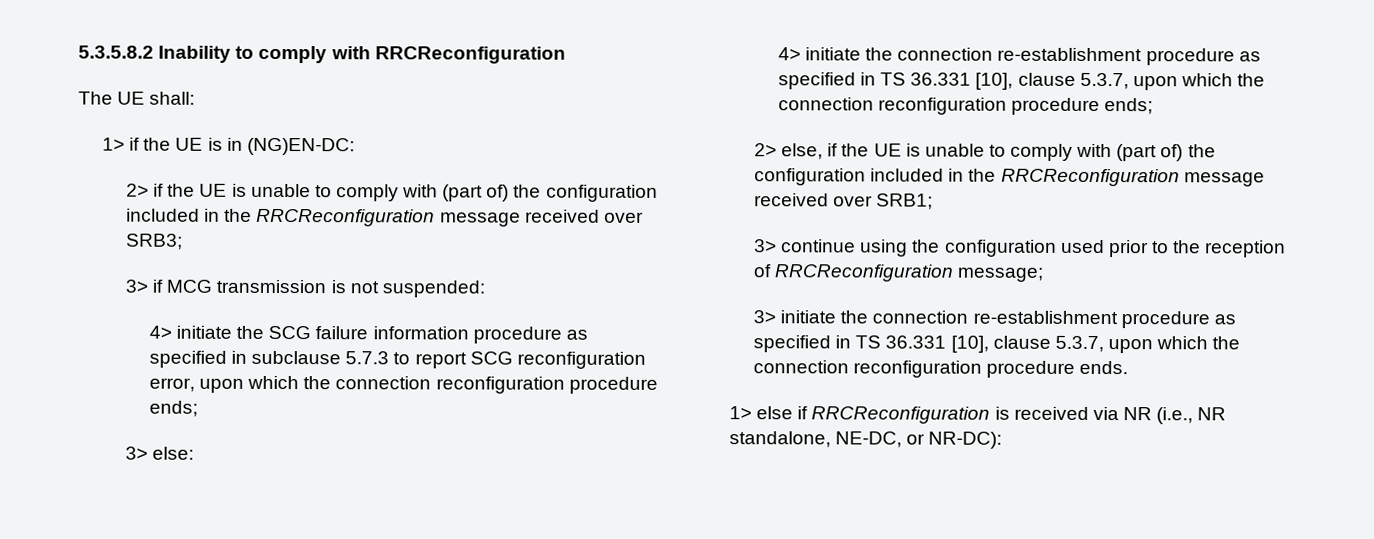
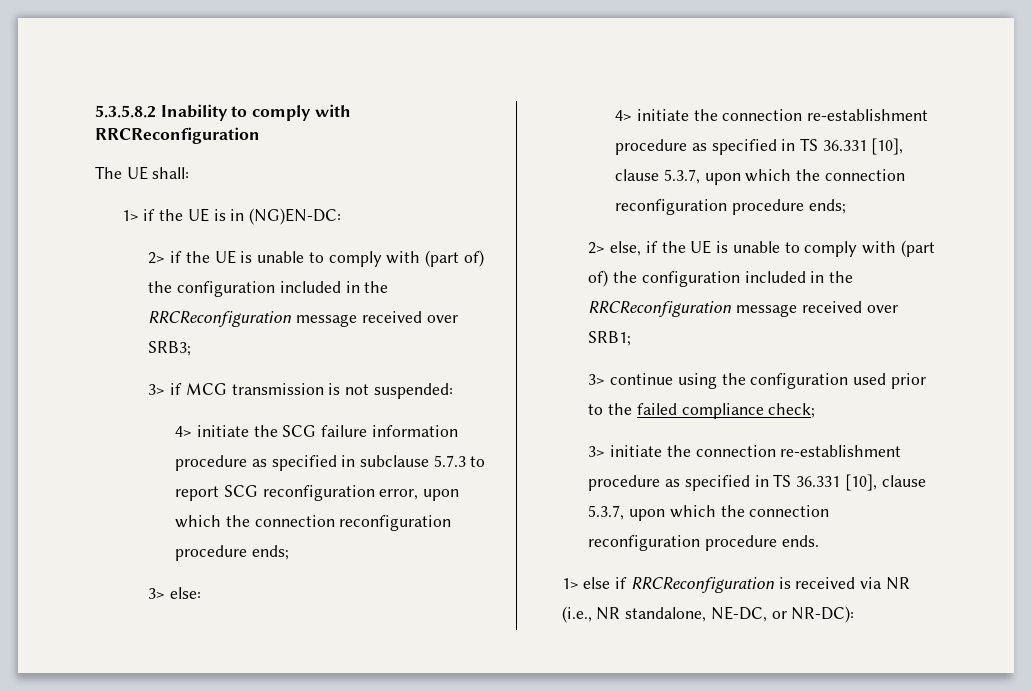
- 3> continue using the configuration used prior to the reception of RRCReconfiguration message;
+ 3> continue using the configuration used prior to the failed compliance check;

